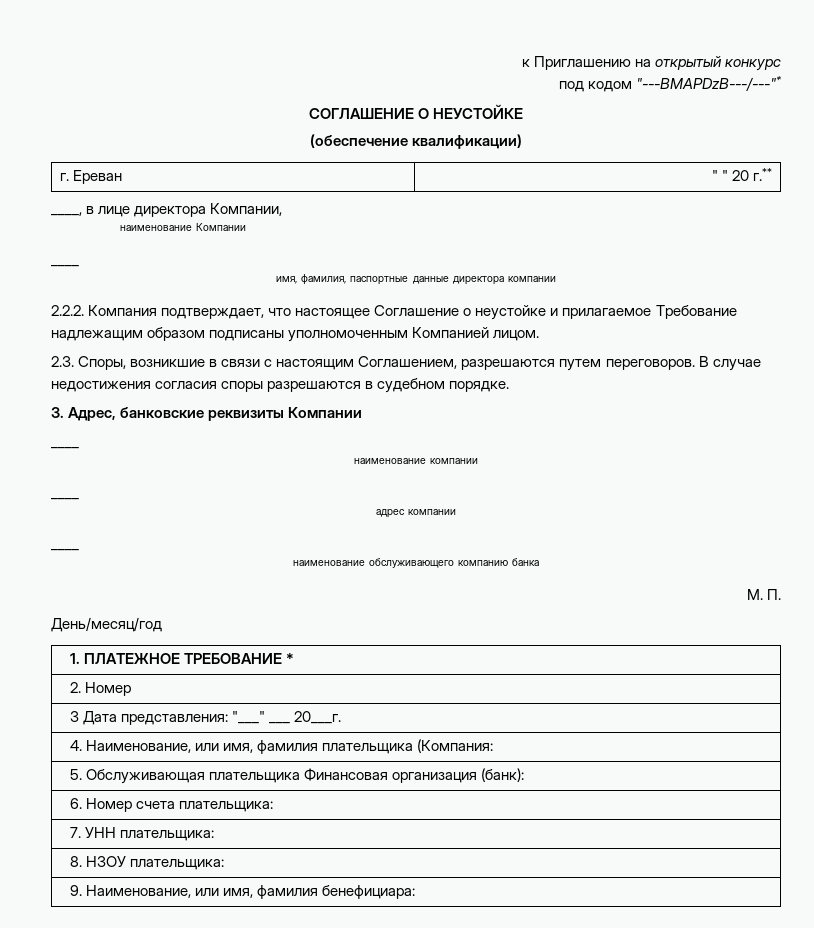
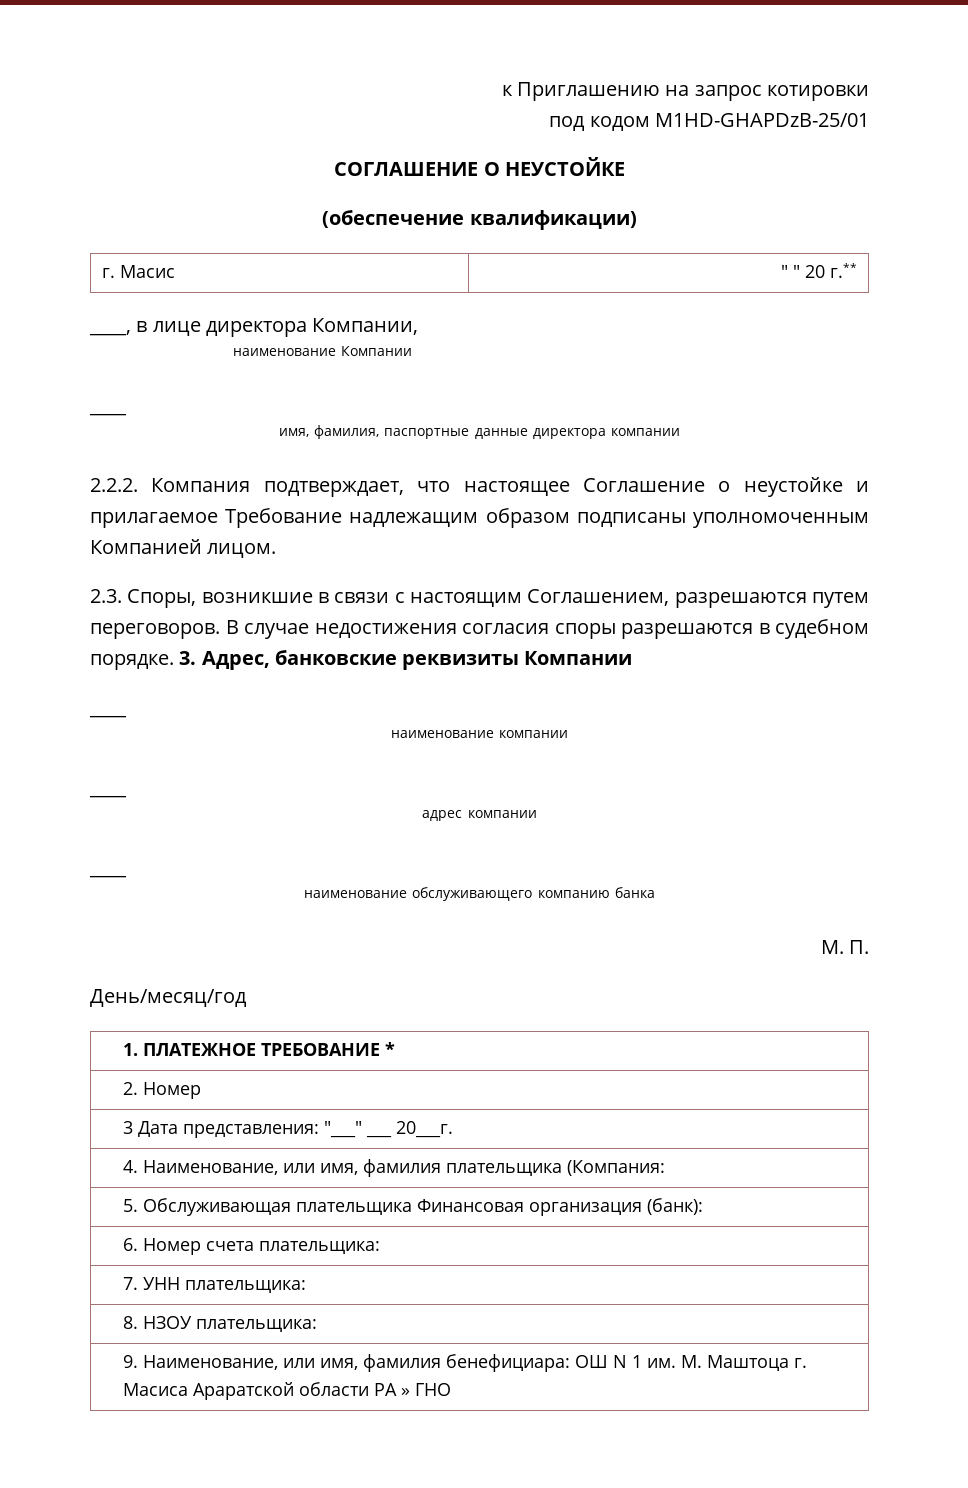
- к Приглашению на открытый конкурс
+ к Приглашению на запрос котировки
- под кодом "---BMAPDzB---/---"*
+ под кодом M1HD-GHAPDzB-25/01
- г. Ереван | " " 20 г.**
+ г. Масис | " " 20 г.**
- В случае недостижения согласия споры разрешаются в судебном порядке.
- 3. Адрес, банковские реквизиты Компании
+ В случае недостижения согласия споры разрешаются в судебном порядке. 3. Адрес, банковские реквизиты Компании
- 9. Наименование, или имя, фамилия бенефициара:
+ 9. Наименование, или имя, фамилия бенефициара: ОШ N 1 им. М. Маштоца г. Масиса Араратской области РА » ГНО

